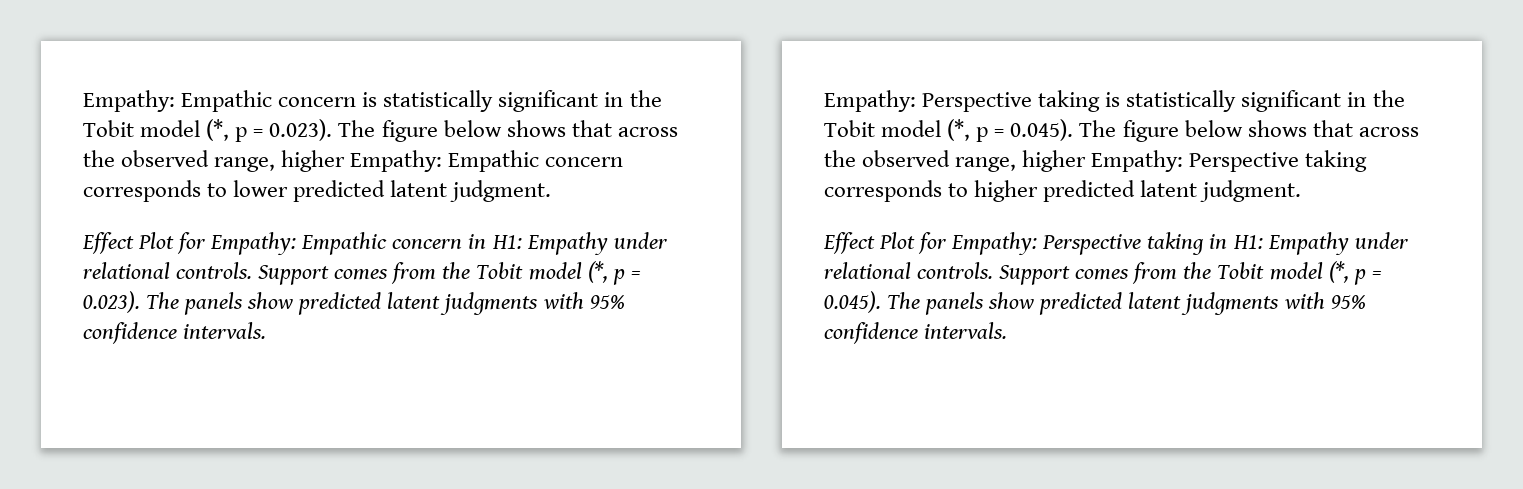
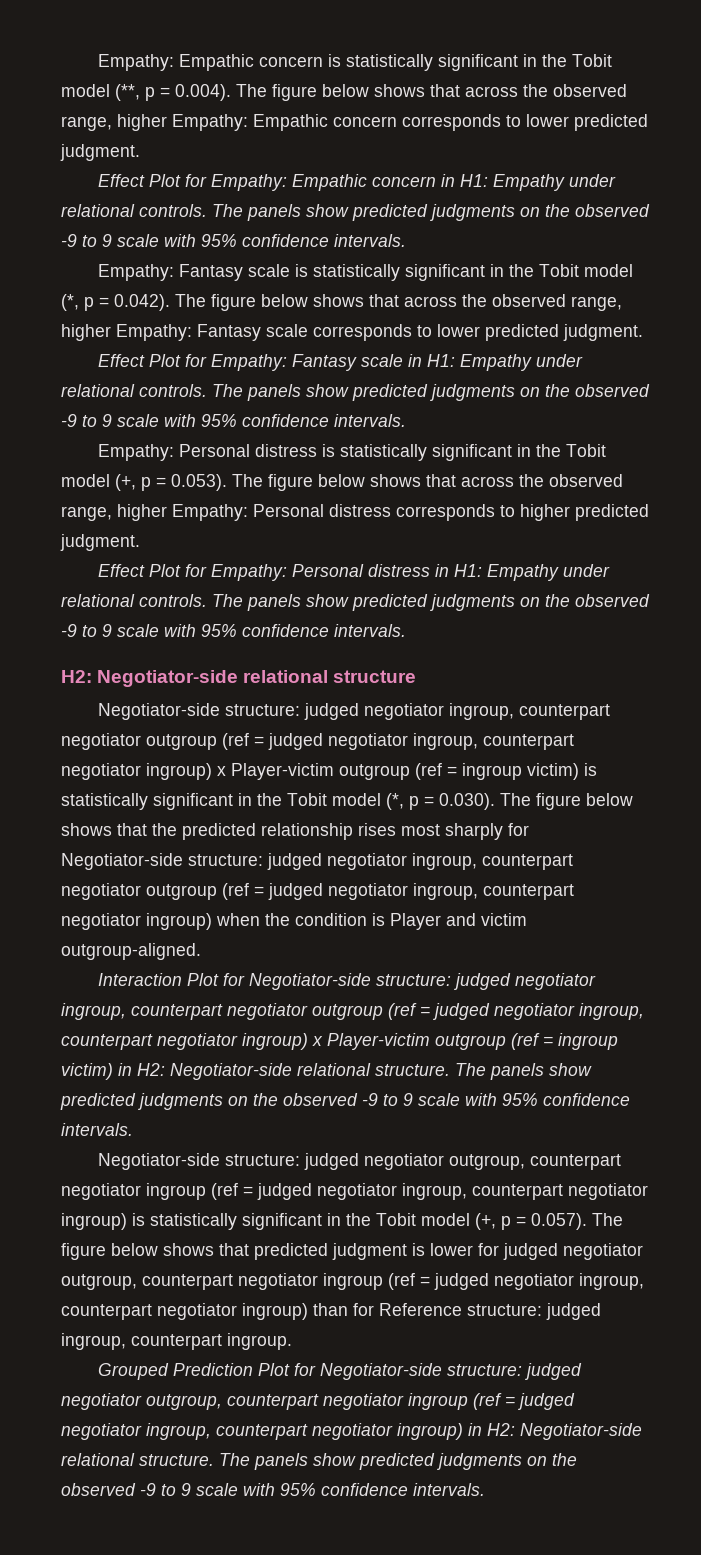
- Empathy: Empathic concern is statistically significant in the Tobit model (*, p = 0.023). The figure below shows that across the observed range, higher Empathy: Empathic concern corresponds to lower predicted latent judgment.
+ Empathy: Empathic concern is statistically significant in the Tobit model (**, p = 0.004). The figure below shows that across the observed range, higher Empathy: Empathic concern corresponds to lower predicted judgment.
- Effect Plot for Empathy: Empathic concern in H1: Empathy under relational controls. Support comes from the Tobit model (*, p = 0.023). The panels show predicted latent judgments with 95% confidence intervals.
- Empathy: Perspective taking is statistically significant in the Tobit model (*, p = 0.045). The figure below shows that across the observed range, higher Empathy: Perspective taking corresponds to higher predicted latent judgment.
- Effect Plot for Empathy: Perspective taking in H1: Empathy under relational controls. Support comes from the Tobit model (*, p = 0.045). The panels show predicted latent judgments with 95% confidence intervals.
+ Effect Plot for Empathy: Empathic concern in H1: Empathy under relational controls. The panels show predicted judgments on the observed -9 to 9 scale with 95% confidence intervals.
+ Empathy: Fantasy scale is statistically significant in the Tobit model (*, p = 0.042). The figure below shows that across the observed range, higher Empathy: Fantasy scale corresponds to lower predicted judgment.
+ Effect Plot for Empathy: Fantasy scale in H1: Empathy under relational controls. The panels show predicted judgments on the observed -9 to 9 scale with 95% confidence intervals.
+ Empathy: Personal distress is statistically significant in the Tobit model (+, p = 0.053). The figure below shows that across the observed range, higher Empathy: Personal distress corresponds to higher predicted judgment.
+ Effect Plot for Empathy: Personal distress in H1: Empathy under relational controls. The panels show predicted judgments on the observed -9 to 9 scale with 95% confidence intervals.
+ H2: Negotiator-side relational structure
+ Negotiator-side structure: judged negotiator ingroup, counterpart negotiator outgroup (ref = judged negotiator ingroup, counterpart negotiator ingroup) x Player-victim outgroup (ref = ingroup victim) is statistically significant in the Tobit model (*, p = 0.030). The figure below shows that the predicted relationship rises most sharply for Negotiator-side structure: judged negotiator ingroup, counterpart negotiator outgroup (ref = judged negotiator ingroup, counterpart negotiator ingroup) when the condition is Player and victim outgroup-aligned.
+ Interaction Plot for Negotiator-side structure: judged negotiator ingroup, counterpart negotiator outgroup (ref = judged negotiator ingroup, counterpart negotiator ingroup) x Player-victim outgroup (ref = ingroup victim) in H2: Negotiator-side relational structure. The panels show predicted judgments on the observed -9 to 9 scale with 95% confidence intervals.
+ Negotiator-side structure: judged negotiator outgroup, counterpart negotiator ingroup (ref = judged negotiator ingroup, counterpart negotiator ingroup) is statistically significant in the Tobit model (+, p = 0.057). The figure below shows that predicted judgment is lower for judged negotiator outgroup, counterpart negotiator ingroup (ref = judged negotiator ingroup, counterpart negotiator ingroup) than for Reference structure: judged ingroup, counterpart ingroup.
+ Grouped Prediction Plot for Negotiator-side structure: judged negotiator outgroup, counterpart negotiator ingroup (ref = judged negotiator ingroup, counterpart negotiator ingroup) in H2: Negotiator-side relational structure. The panels show predicted judgments on the observed -9 to 9 scale with 95% confidence intervals.

